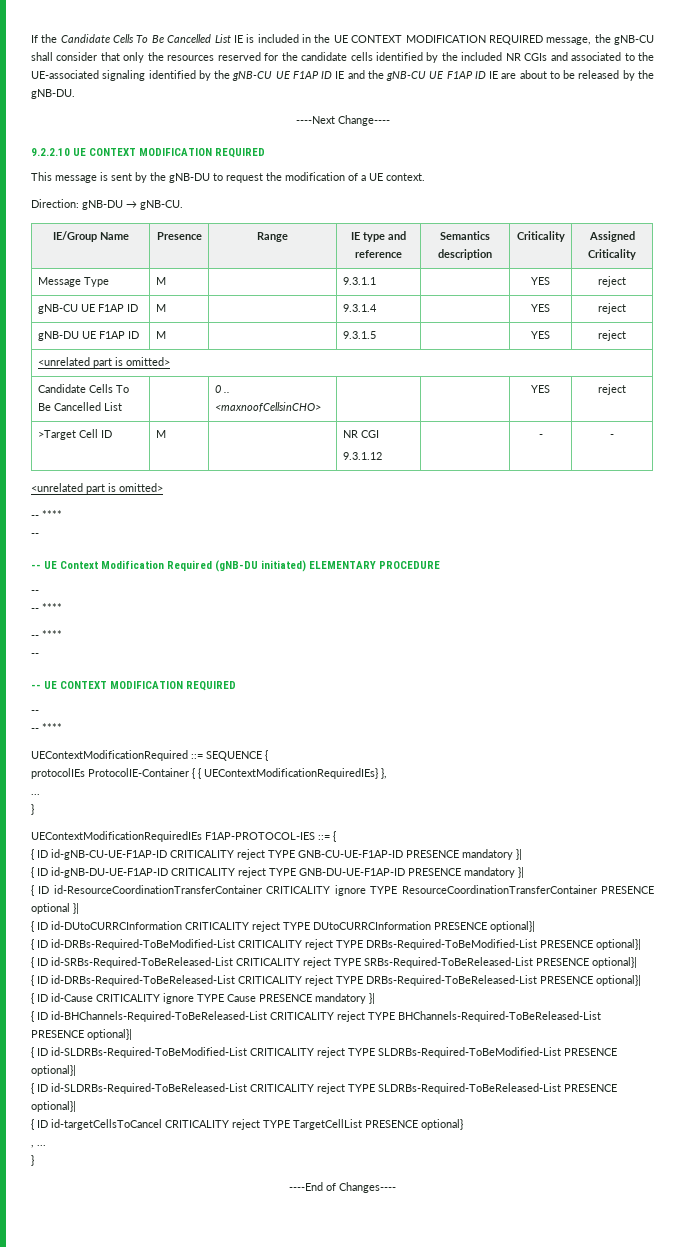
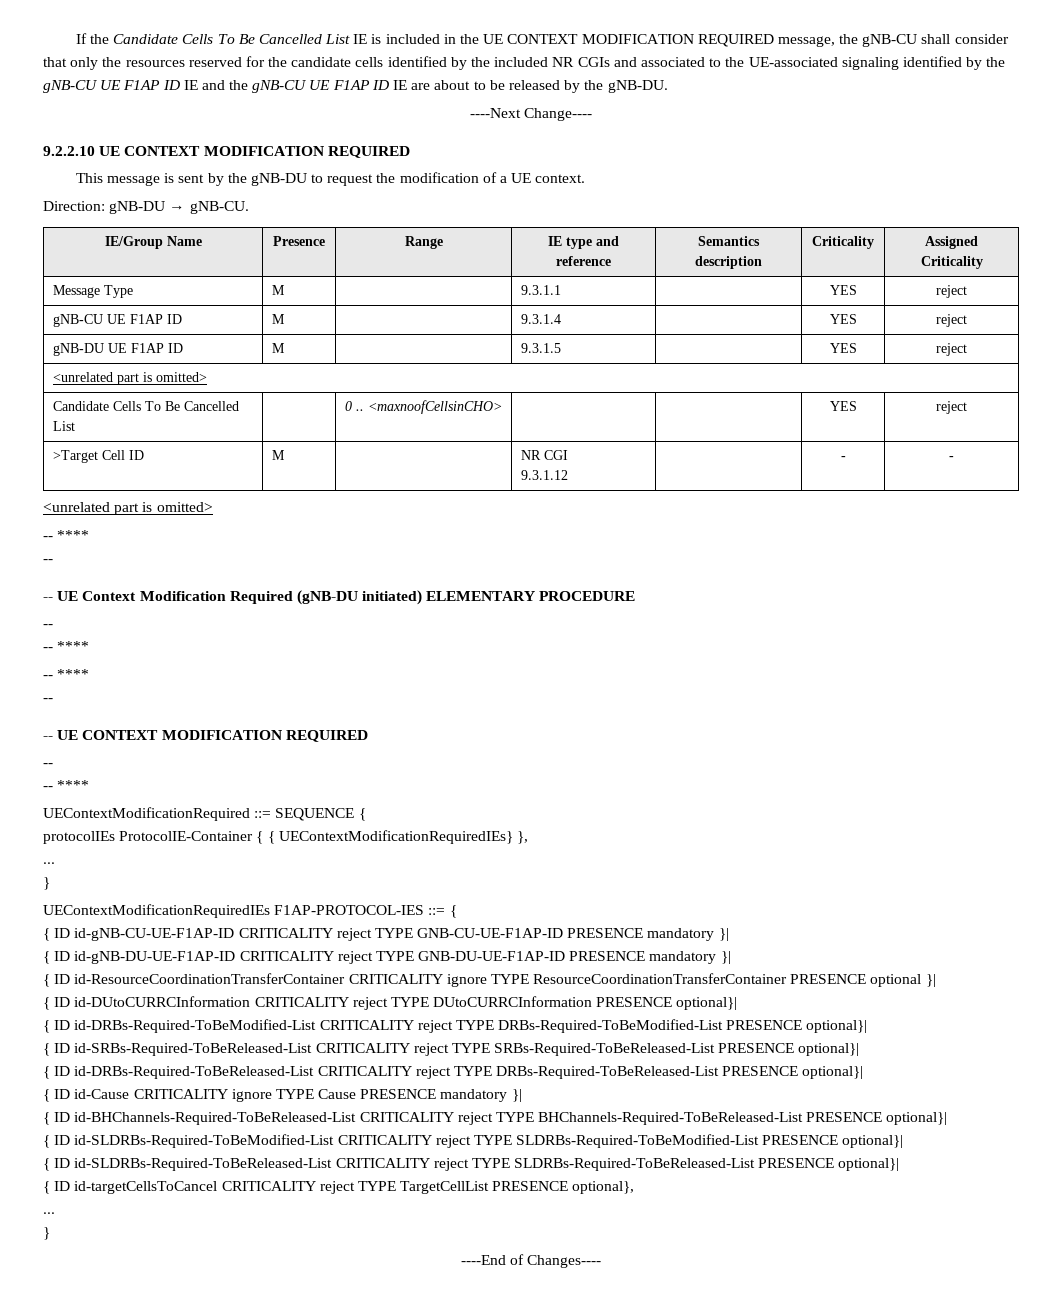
- { ID id-targetCellsToCancel CRITICALITY reject TYPE TargetCellList PRESENCE optional}
- , ...
+ { ID id-targetCellsToCancel CRITICALITY reject TYPE TargetCellList PRESENCE optional},
+ ...

